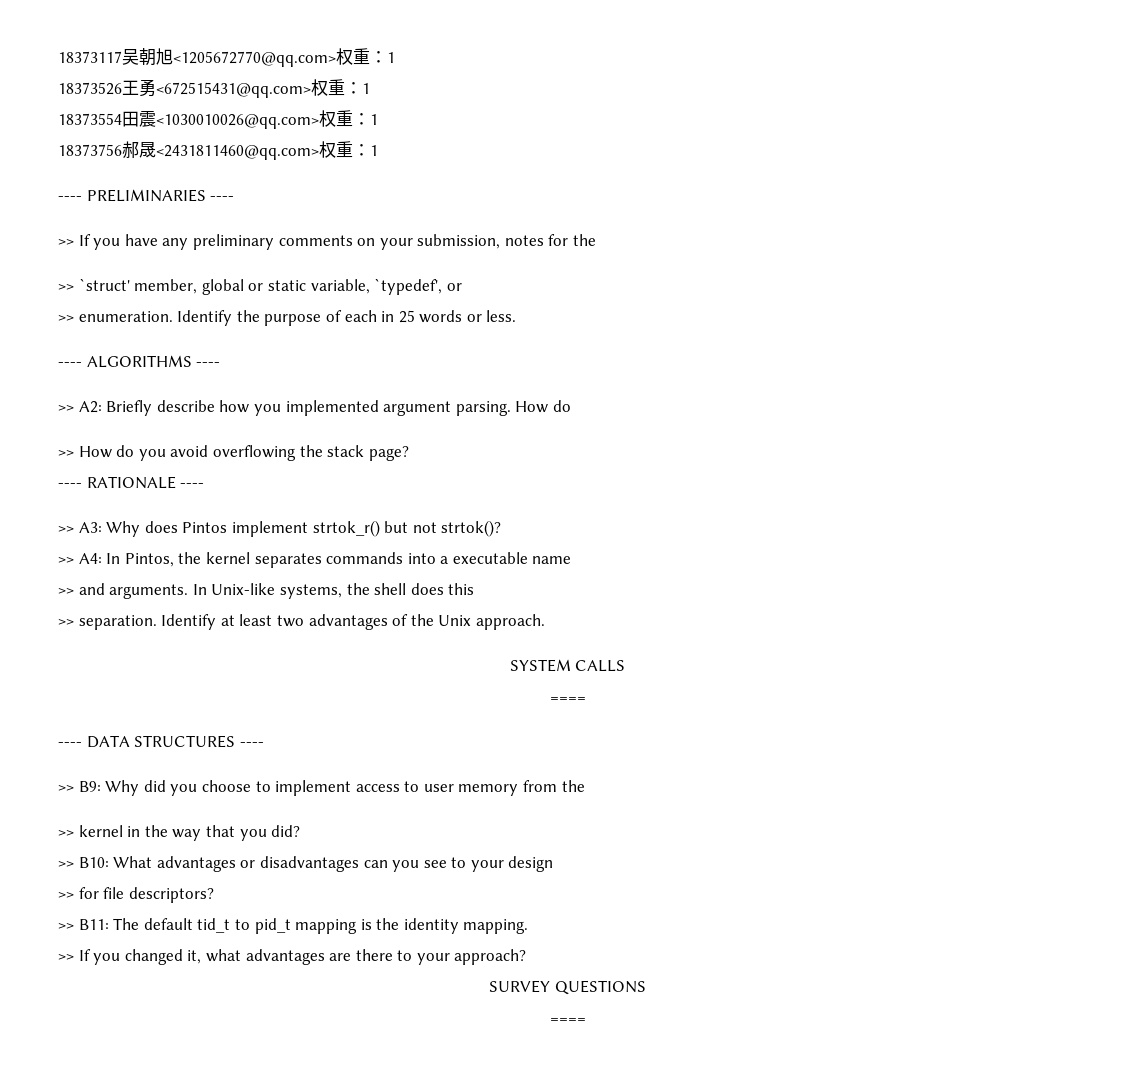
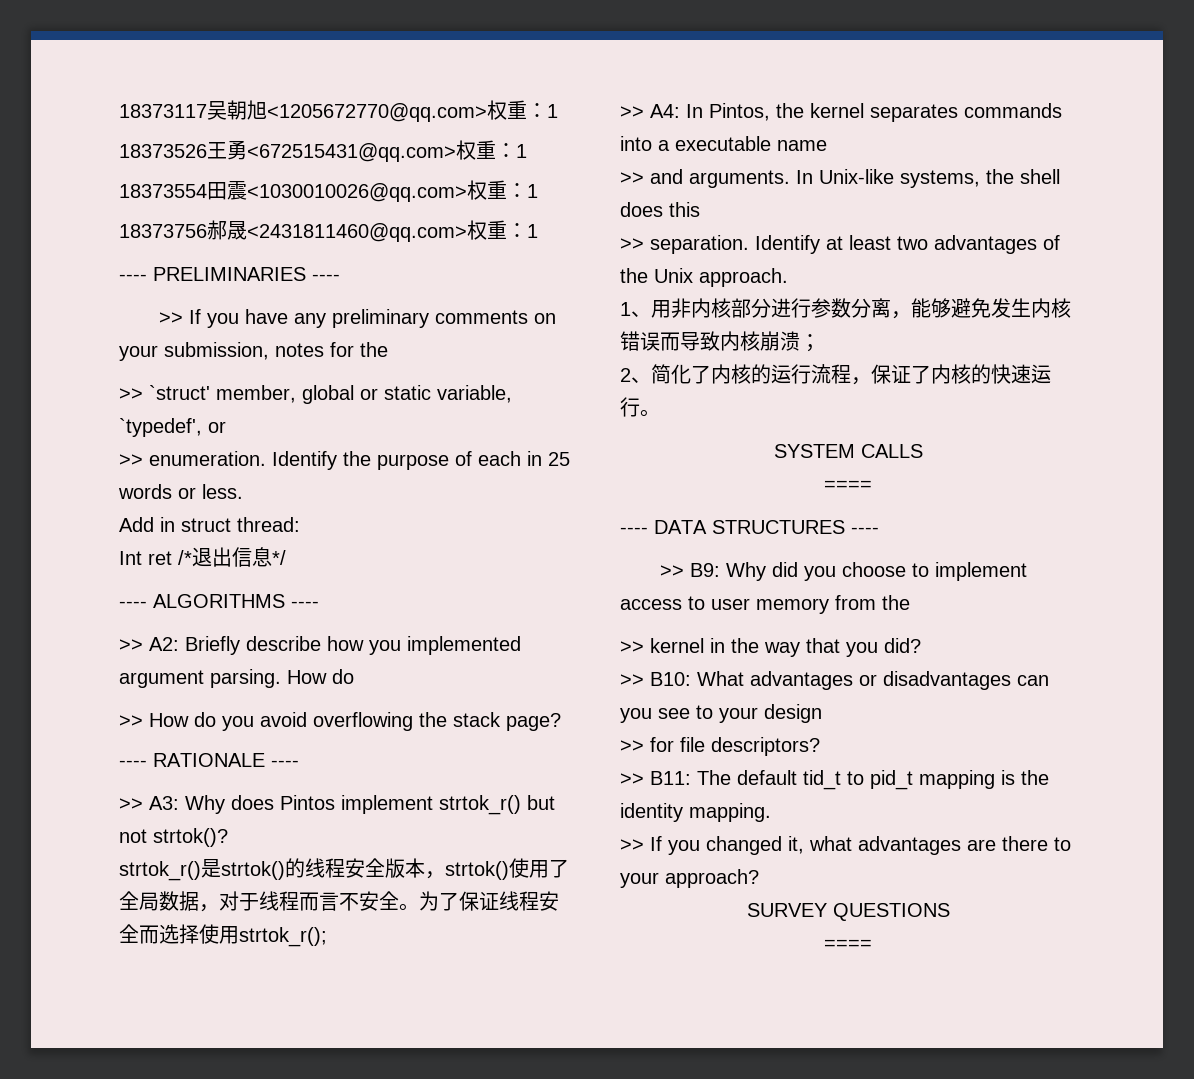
+ Add in struct thread:
+ Int ret /*退出信息*/
+ strtok_r()是strtok()的线程安全版本，strtok()使用了全局数据，对于线程而言不安全。为了保证线程安全而选择使用strtok_r();
+ 1、用非内核部分进行参数分离，能够避免发生内核错误而导致内核崩溃；
+ 2、简化了内核的运行流程，保证了内核的快速运行。

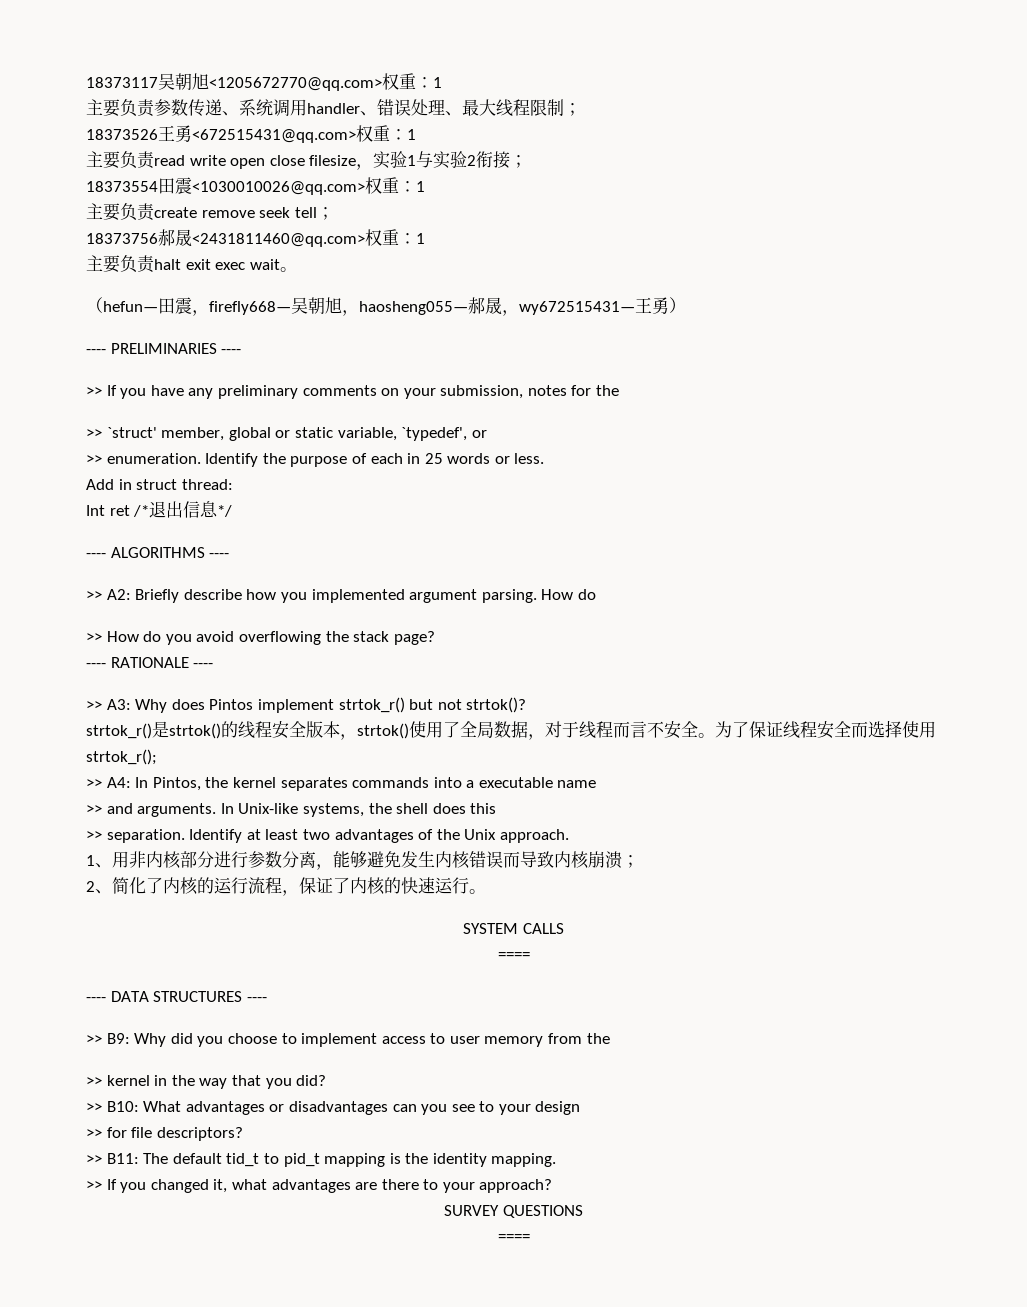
+ 主要负责参数传递、系统调用handler、错误处理、最大线程限制；
+ 主要负责read write open close filesize，实验1与实验2衔接；
+ 主要负责create remove seek tell；
+ 主要负责halt exit exec wait。
+ （hefun—田震，firefly668—吴朝旭，haosheng055—郝晟，wy672515431—王勇）

